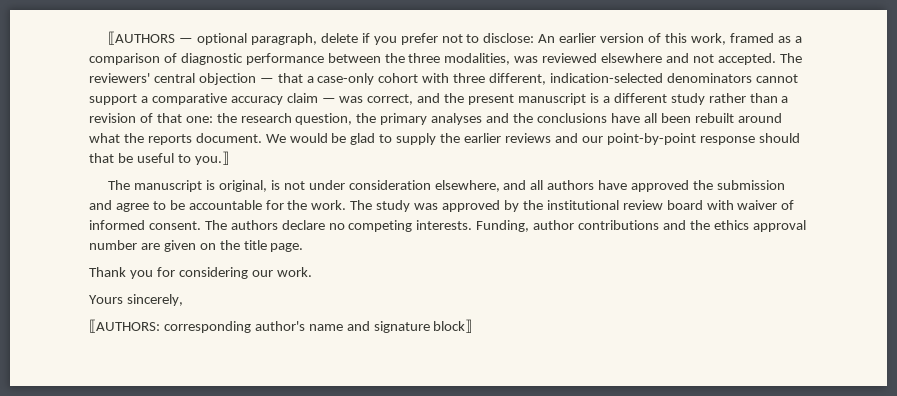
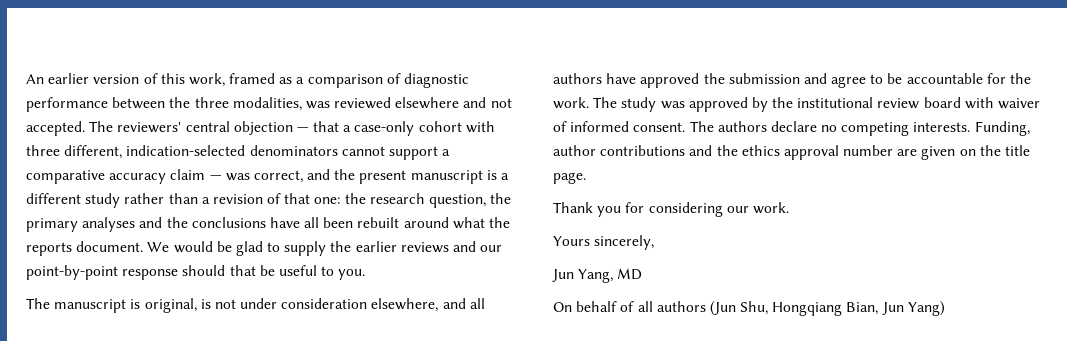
- ⟦AUTHORS — optional paragraph, delete if you prefer not to disclose: An earlier version of this work, framed as a comparison of diagnostic performance between the three modalities, was reviewed elsewhere and not accepted.
+ An earlier version of this work, framed as a comparison of diagnostic performance between the three modalities, was reviewed elsewhere and not accepted.
- We would be glad to supply the earlier reviews and our point-by-point response should that be useful to you.⟧
+ We would be glad to supply the earlier reviews and our point-by-point response should that be useful to you.
- ⟦AUTHORS: corresponding author's name and signature block⟧
+ Jun Yang, MD
+ On behalf of all authors (Jun Shu, Hongqiang Bian, Jun Yang)

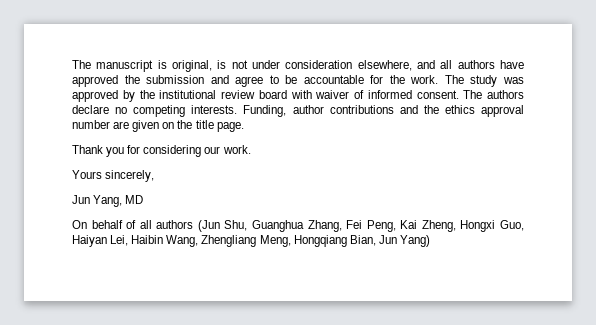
- An earlier version of this work, framed as a comparison of diagnostic performance between the three modalities, was reviewed elsewhere and not accepted. The reviewers' central objection — that a case-only cohort with three different, indication-selected denominators cannot support a comparative accuracy claim — was correct, and the present manuscript is a different study rather than a revision of that one: the research question, the primary analyses and the conclusions have all been rebuilt around what the reports document. We would be glad to supply the earlier reviews and our point-by-point response should that be useful to you.
- On behalf of all authors (Jun Shu, Hongqiang Bian, Jun Yang)
+ On behalf of all authors (Jun Shu, Guanghua Zhang, Fei Peng, Kai Zheng, Hongxi Guo, Haiyan Lei, Haibin Wang, Zhengliang Meng, Hongqiang Bian, Jun Yang)

